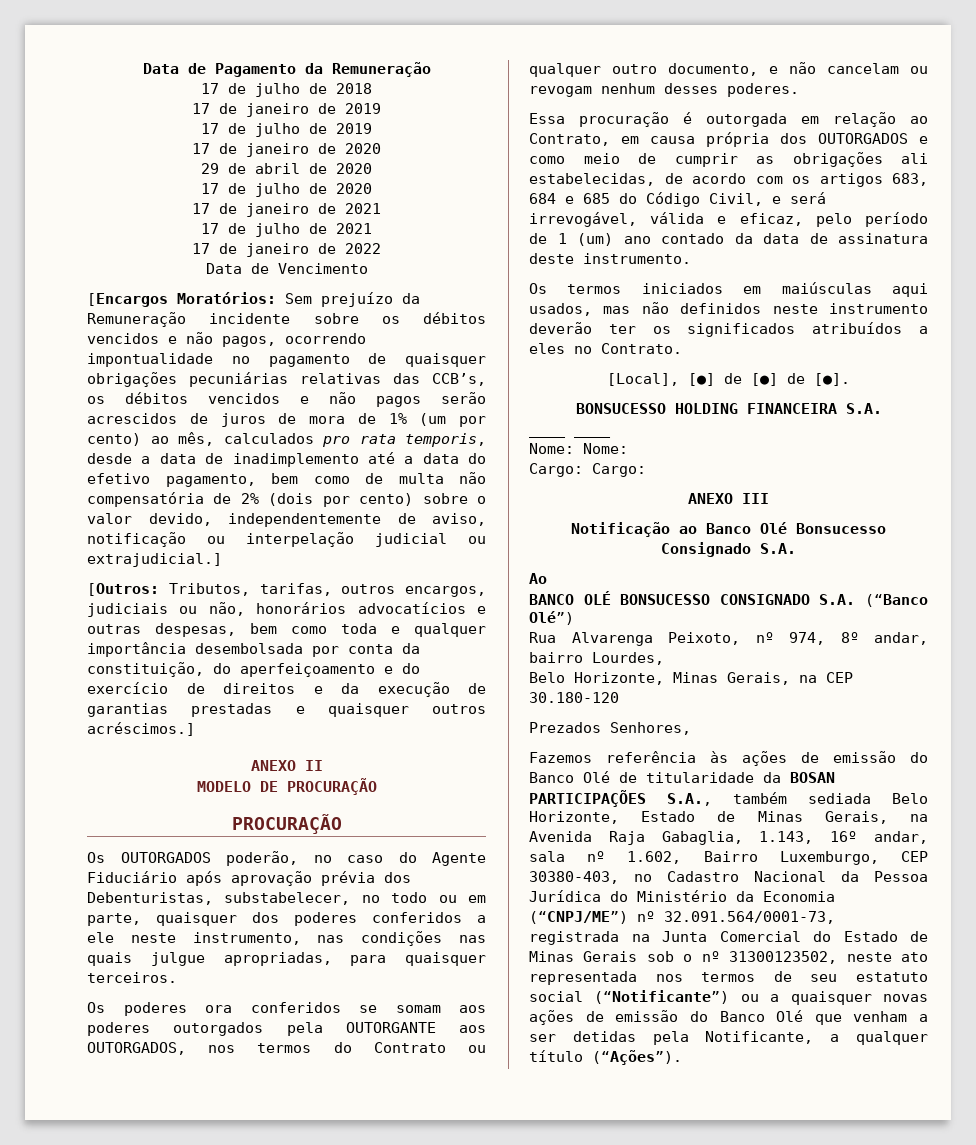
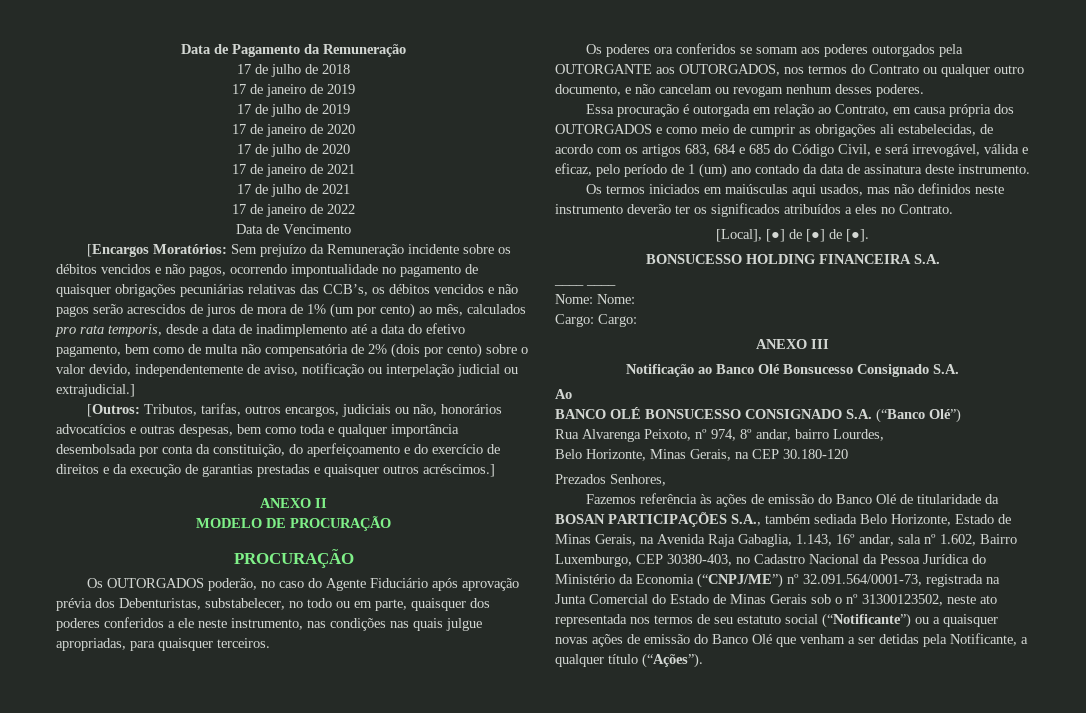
- 29 de abril de 2020

